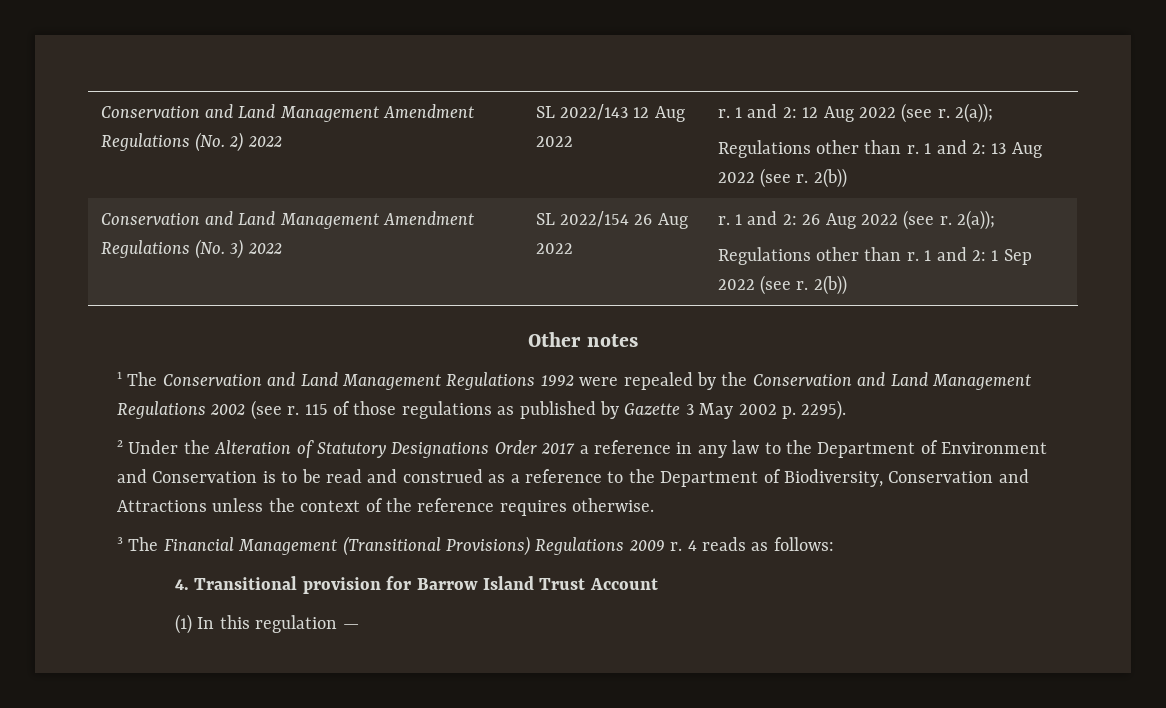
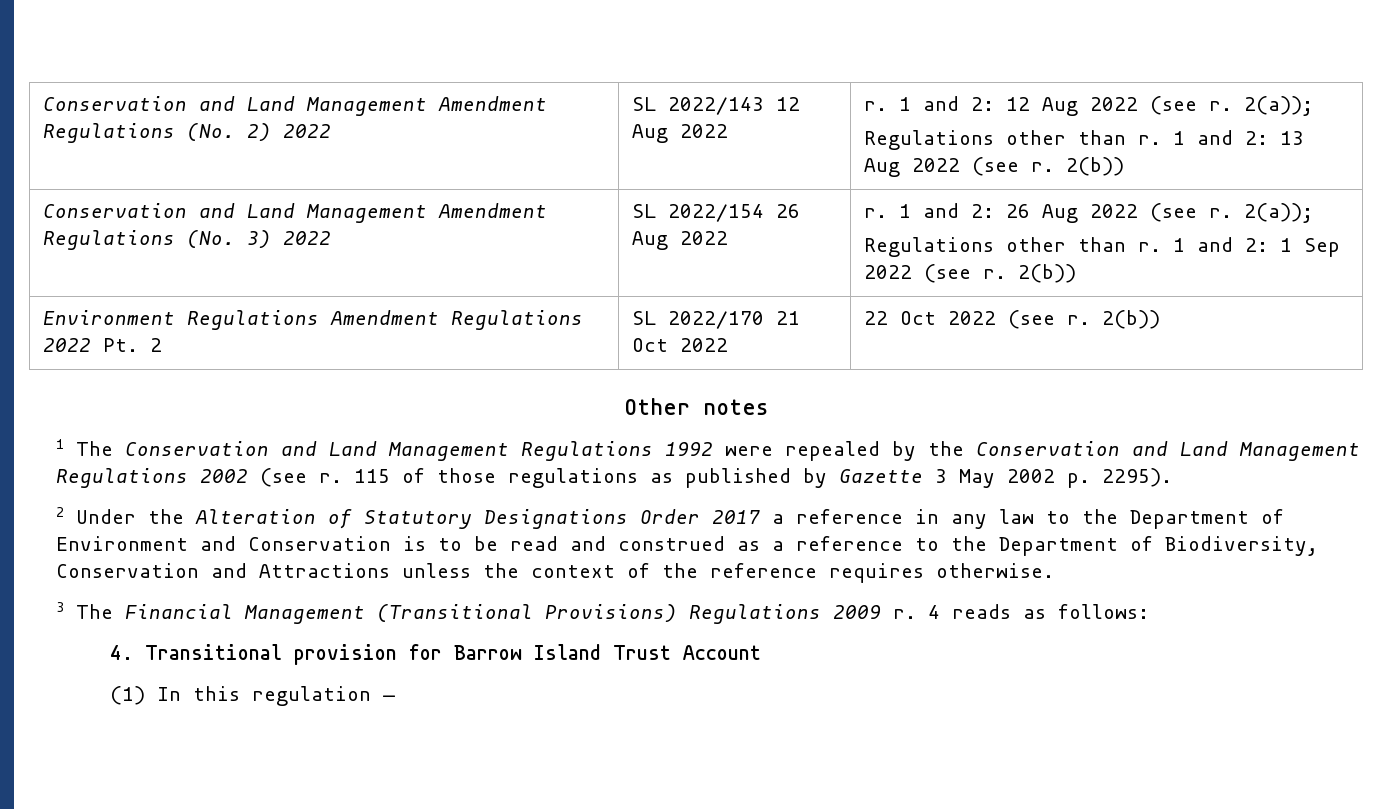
+ Environment Regulations Amendment Regulations 2022 Pt. 2 | SL 2022/170 21 Oct 2022 | 22 Oct 2022 (see r. 2(b))

